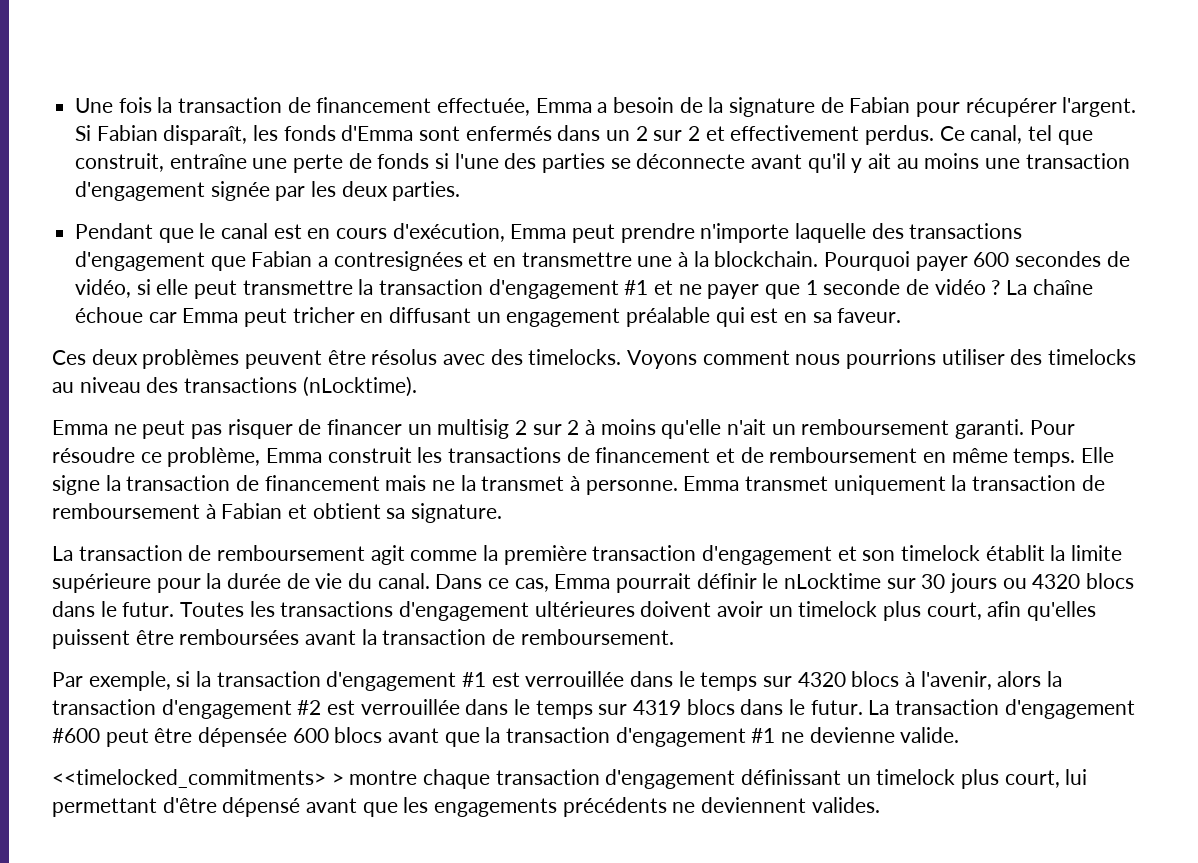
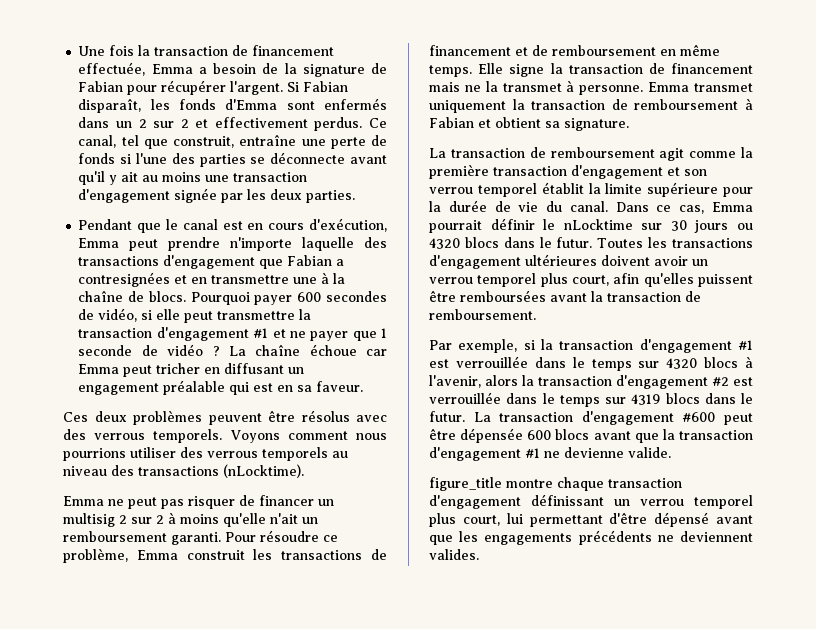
- Pendant que le canal est en cours d'exécution, Emma peut prendre n'importe laquelle des transactions d'engagement que Fabian a contresignées et en transmettre une à la blockchain.
+ Pendant que le canal est en cours d'exécution, Emma peut prendre n'importe laquelle des transactions d'engagement que Fabian a contresignées et en transmettre une à la chaîne de blocs.
- Ces deux problèmes peuvent être résolus avec des timelocks.
+ Ces deux problèmes peuvent être résolus avec des verrous temporels.
- Voyons comment nous pourrions utiliser des timelocks au niveau des transactions (nLocktime).
+ Voyons comment nous pourrions utiliser des verrous temporels au niveau des transactions (nLocktime).
- La transaction de remboursement agit comme la première transaction d'engagement et son timelock établit la limite supérieure pour la durée de vie du canal.
+ La transaction de remboursement agit comme la première transaction d'engagement et son verrou temporel établit la limite supérieure pour la durée de vie du canal.
- Toutes les transactions d'engagement ultérieures doivent avoir un timelock plus court, afin qu'elles puissent être remboursées avant la transaction de remboursement.
+ Toutes les transactions d'engagement ultérieures doivent avoir un verrou temporel plus court, afin qu'elles puissent être remboursées avant la transaction de remboursement.
- <<timelocked_commitments> > montre chaque transaction d'engagement définissant un timelock plus court, lui permettant d'être dépensé avant que les engagements précédents ne deviennent valides.
+ figure_title montre chaque transaction d'engagement définissant un verrou temporel plus court, lui permettant d'être dépensé avant que les engagements précédents ne deviennent valides.

